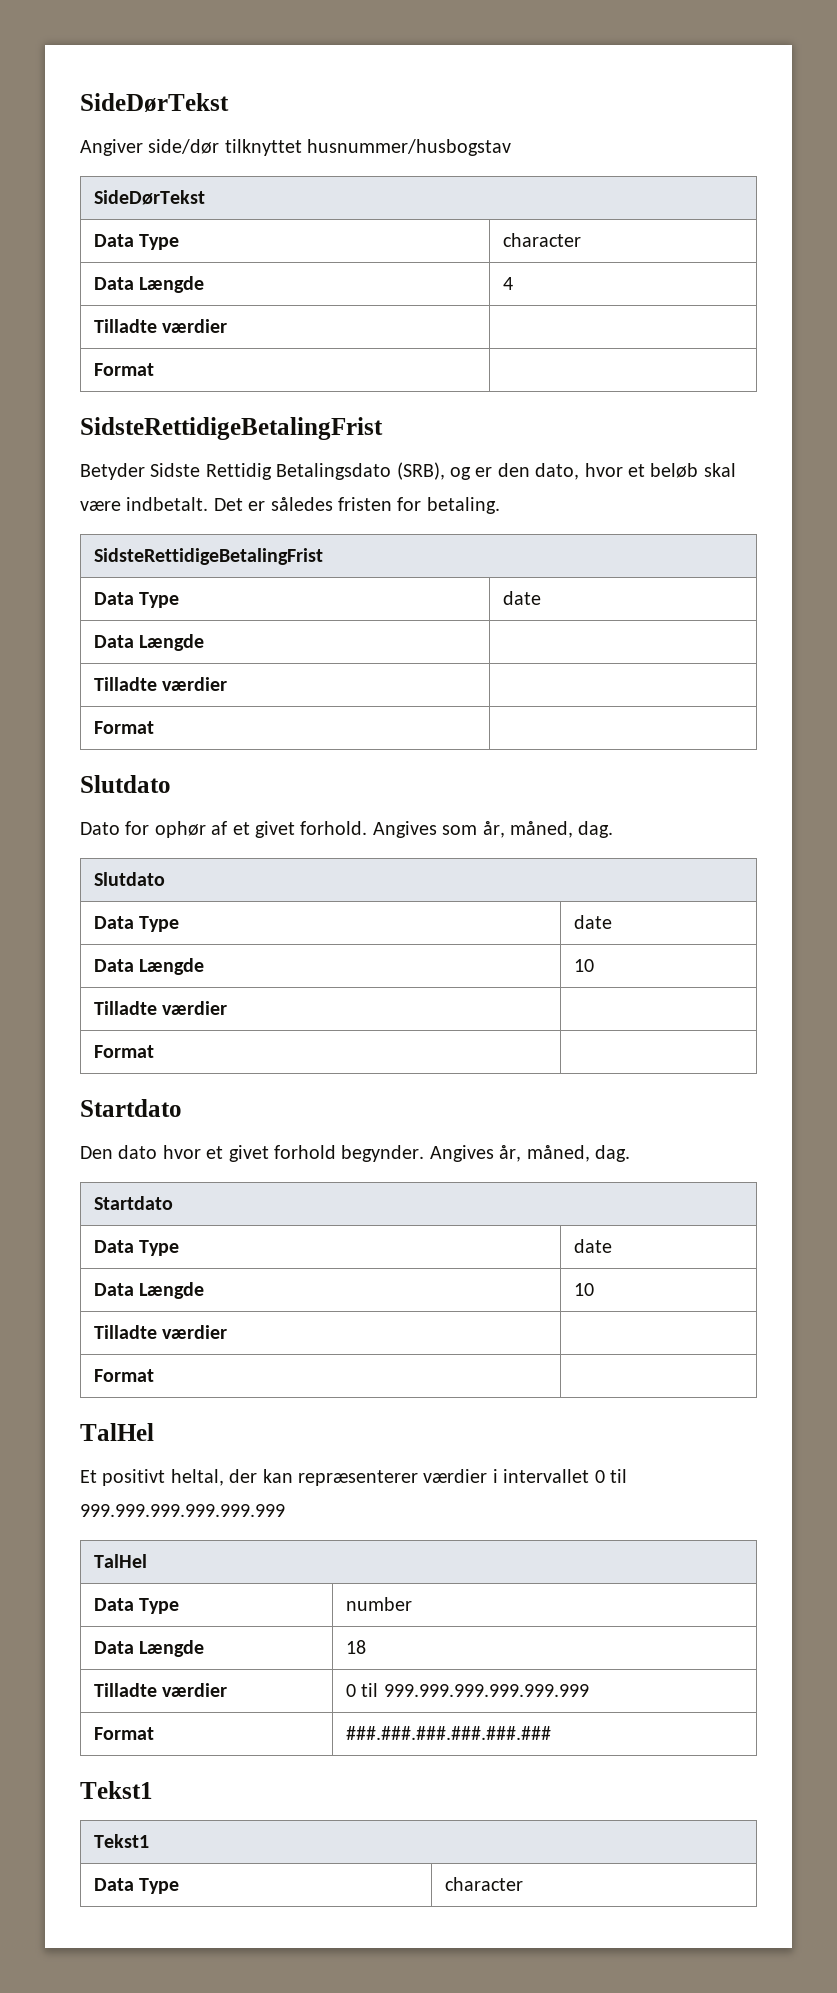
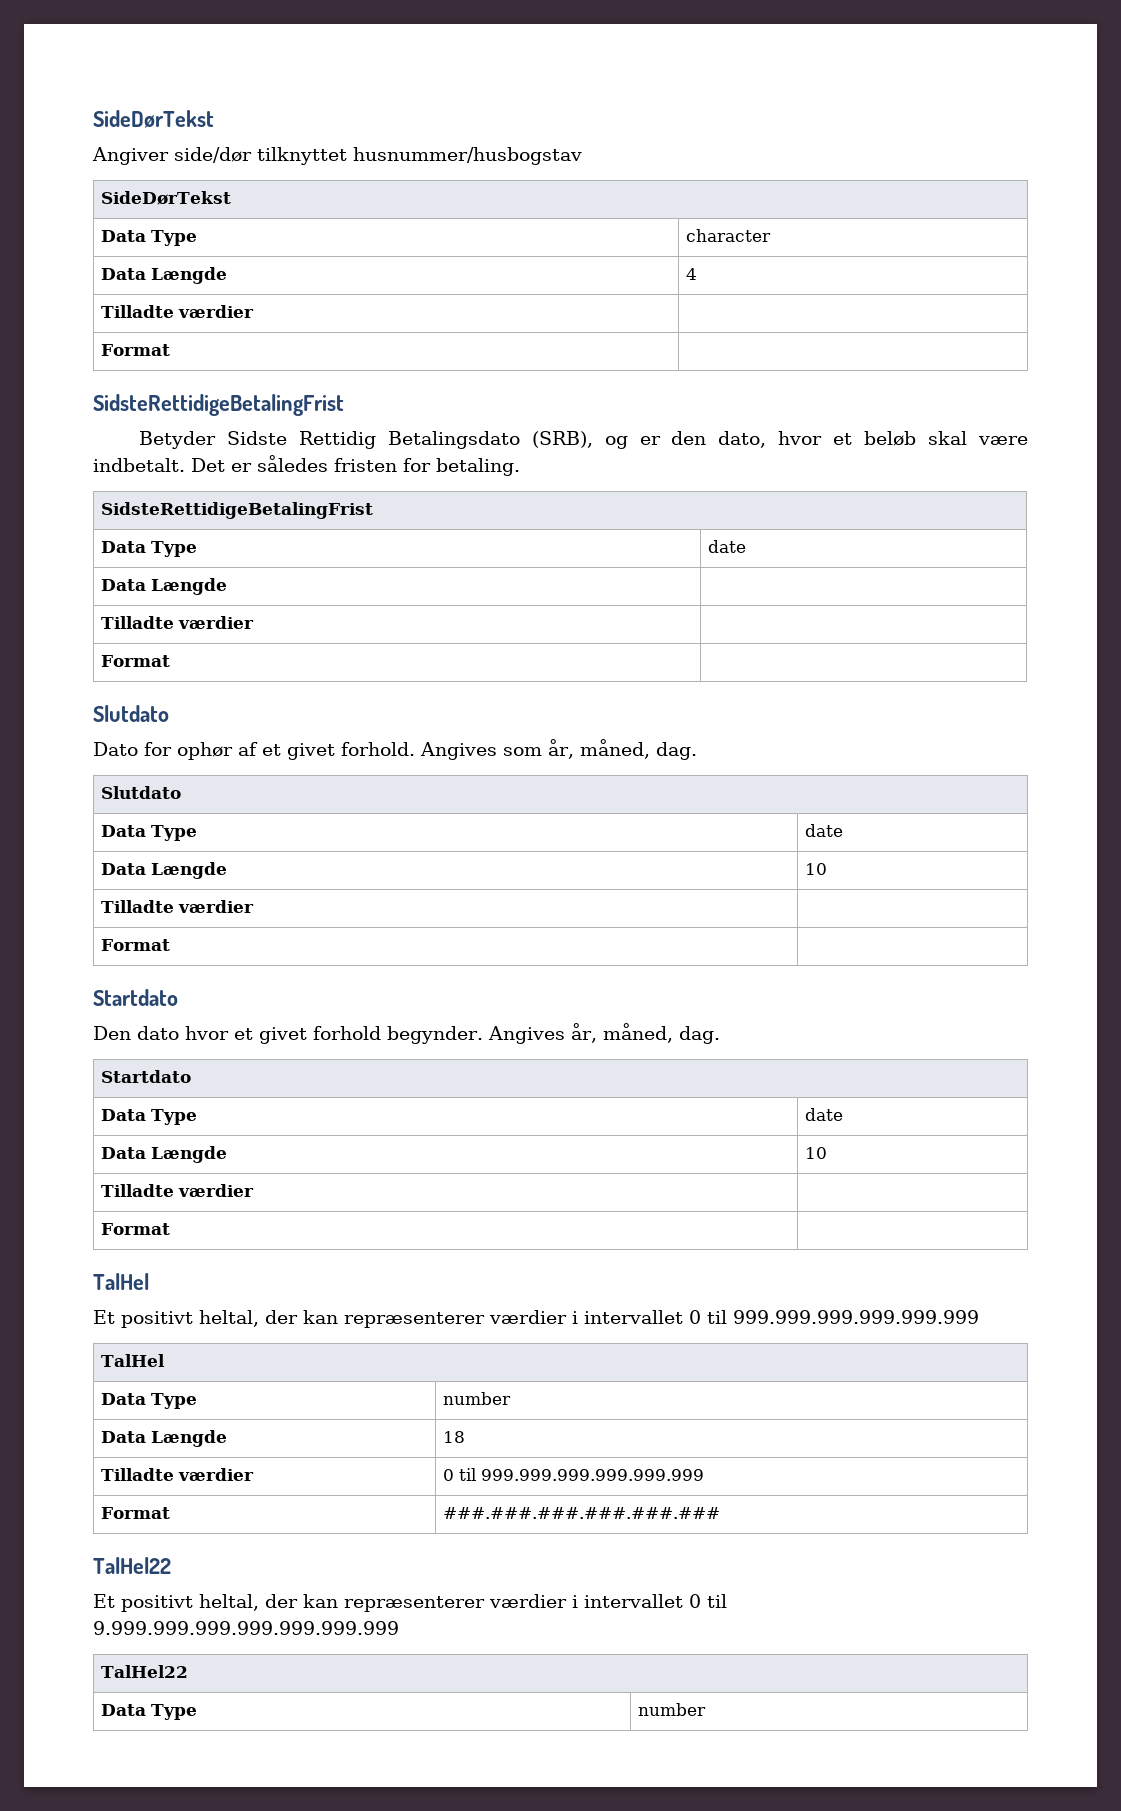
  Format | ###.###.###.###.###.###
- Tekst1
- Tekst1
- Data Type | character
+ TalHel22
+ Et positivt heltal, der kan repræsenterer værdier i intervallet 0 til 9.999.999.999.999.999.999.999
+ TalHel22
+ Data Type | number

